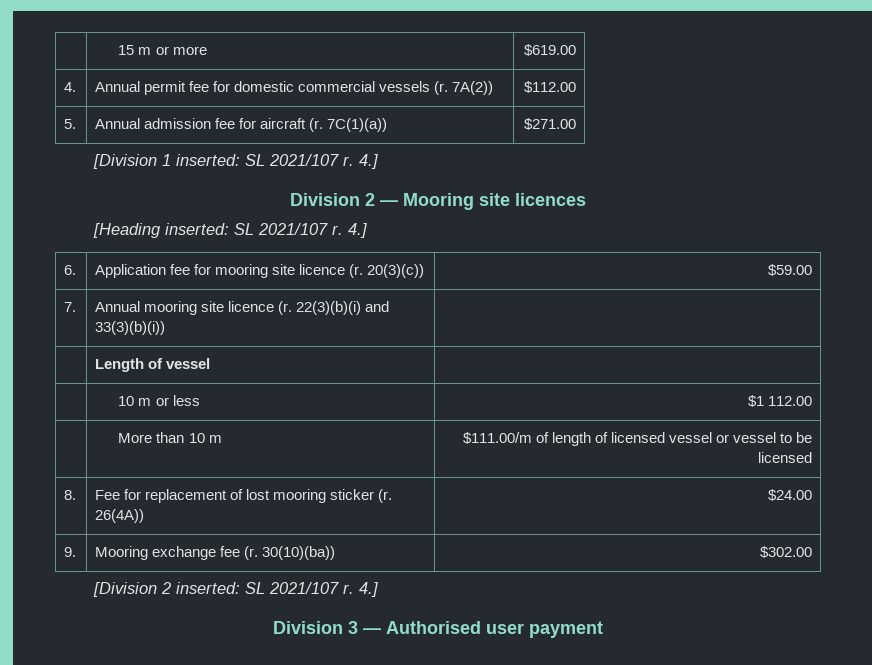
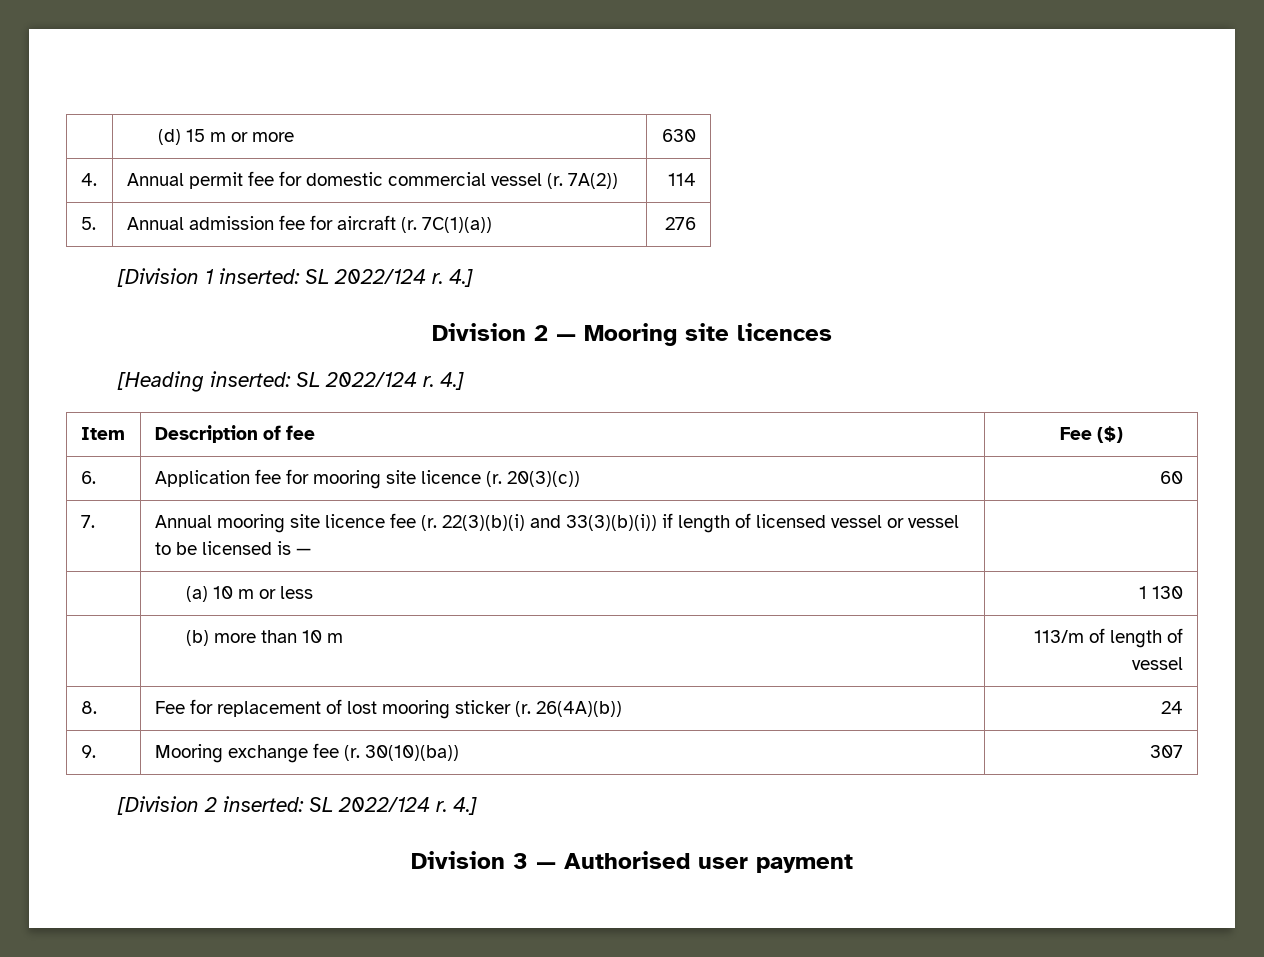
- | 15 m or more | $619.00
+ | (d) 15 m or more | 630
- 4. | Annual permit fee for domestic commercial vessels (r. 7A(2)) | $112.00
+ 4. | Annual permit fee for domestic commercial vessel (r. 7A(2)) | 114
- 5. | Annual admission fee for aircraft (r. 7C(1)(a)) | $271.00
+ 5. | Annual admission fee for aircraft (r. 7C(1)(a)) | 276
- [Division 1 inserted: SL 2021/107 r.
+ [Division 1 inserted: SL 2022/124 r.
- [Heading inserted: SL 2021/107 r. 4.]
+ [Heading inserted: SL 2022/124 r. 4.]
+ Item | Description of fee | Fee ($)
- 6. | Application fee for mooring site licence (r. 20(3)(c)) | $59.00
+ 6. | Application fee for mooring site licence (r. 20(3)(c)) | 60
- 7. | Annual mooring site licence (r. 22(3)(b)(i) and 33(3)(b)(i)) |
- | Length of vessel |
- | 10 m or less | $1 112.00
- | More than 10 m | $111.00/m of length of licensed vessel or vessel to be licensed
+ 7. | Annual mooring site licence fee (r. 22(3)(b)(i) and 33(3)(b)(i)) if length of licensed vessel or vessel to be licensed is — |
+ | (a) 10 m or less | 1 130
+ | (b) more than 10 m | 113/m of length of vessel
- 8. | Fee for replacement of lost mooring sticker (r. 26(4A)) | $24.00
+ 8. | Fee for replacement of lost mooring sticker (r. 26(4A)(b)) | 24
- 9. | Mooring exchange fee (r. 30(10)(ba)) | $302.00
+ 9. | Mooring exchange fee (r. 30(10)(ba)) | 307
- [Division 2 inserted: SL 2021/107 r.
+ [Division 2 inserted: SL 2022/124 r.

